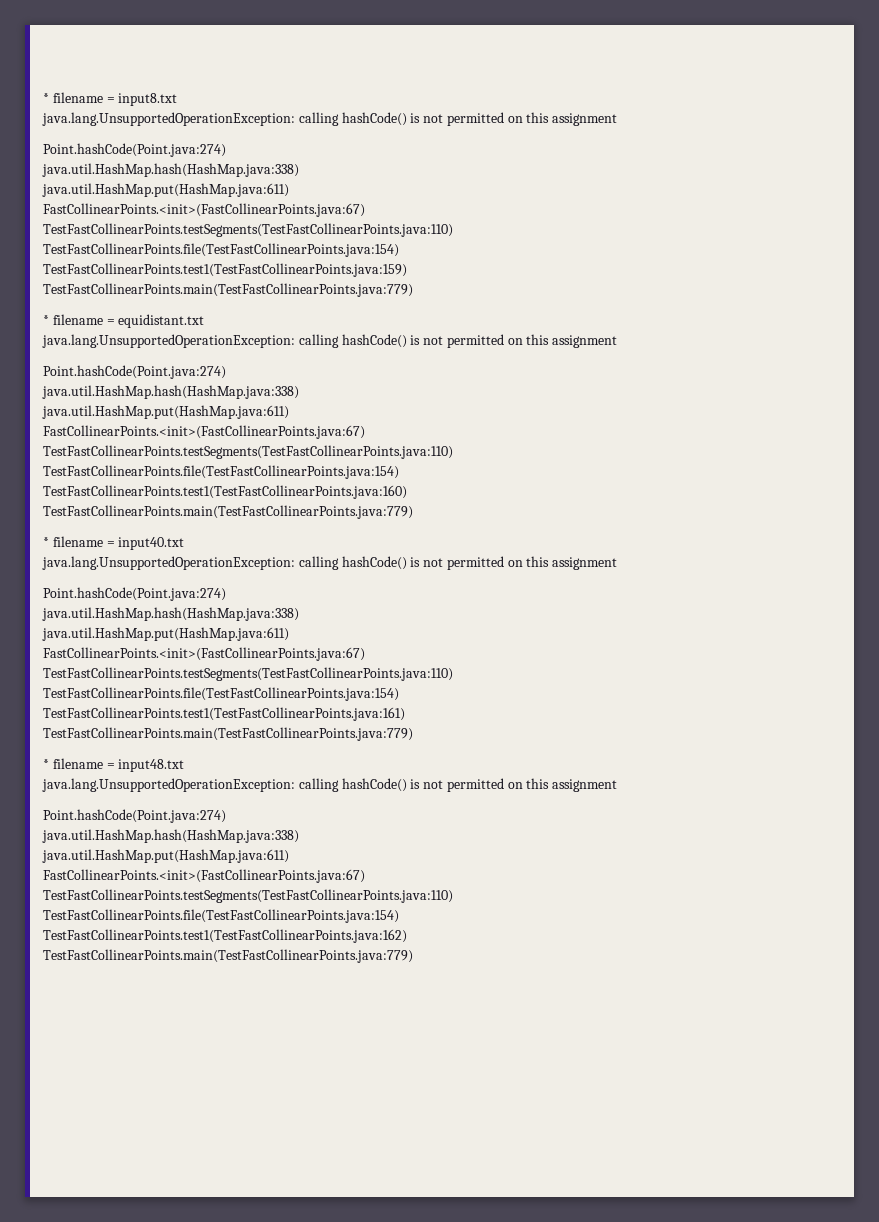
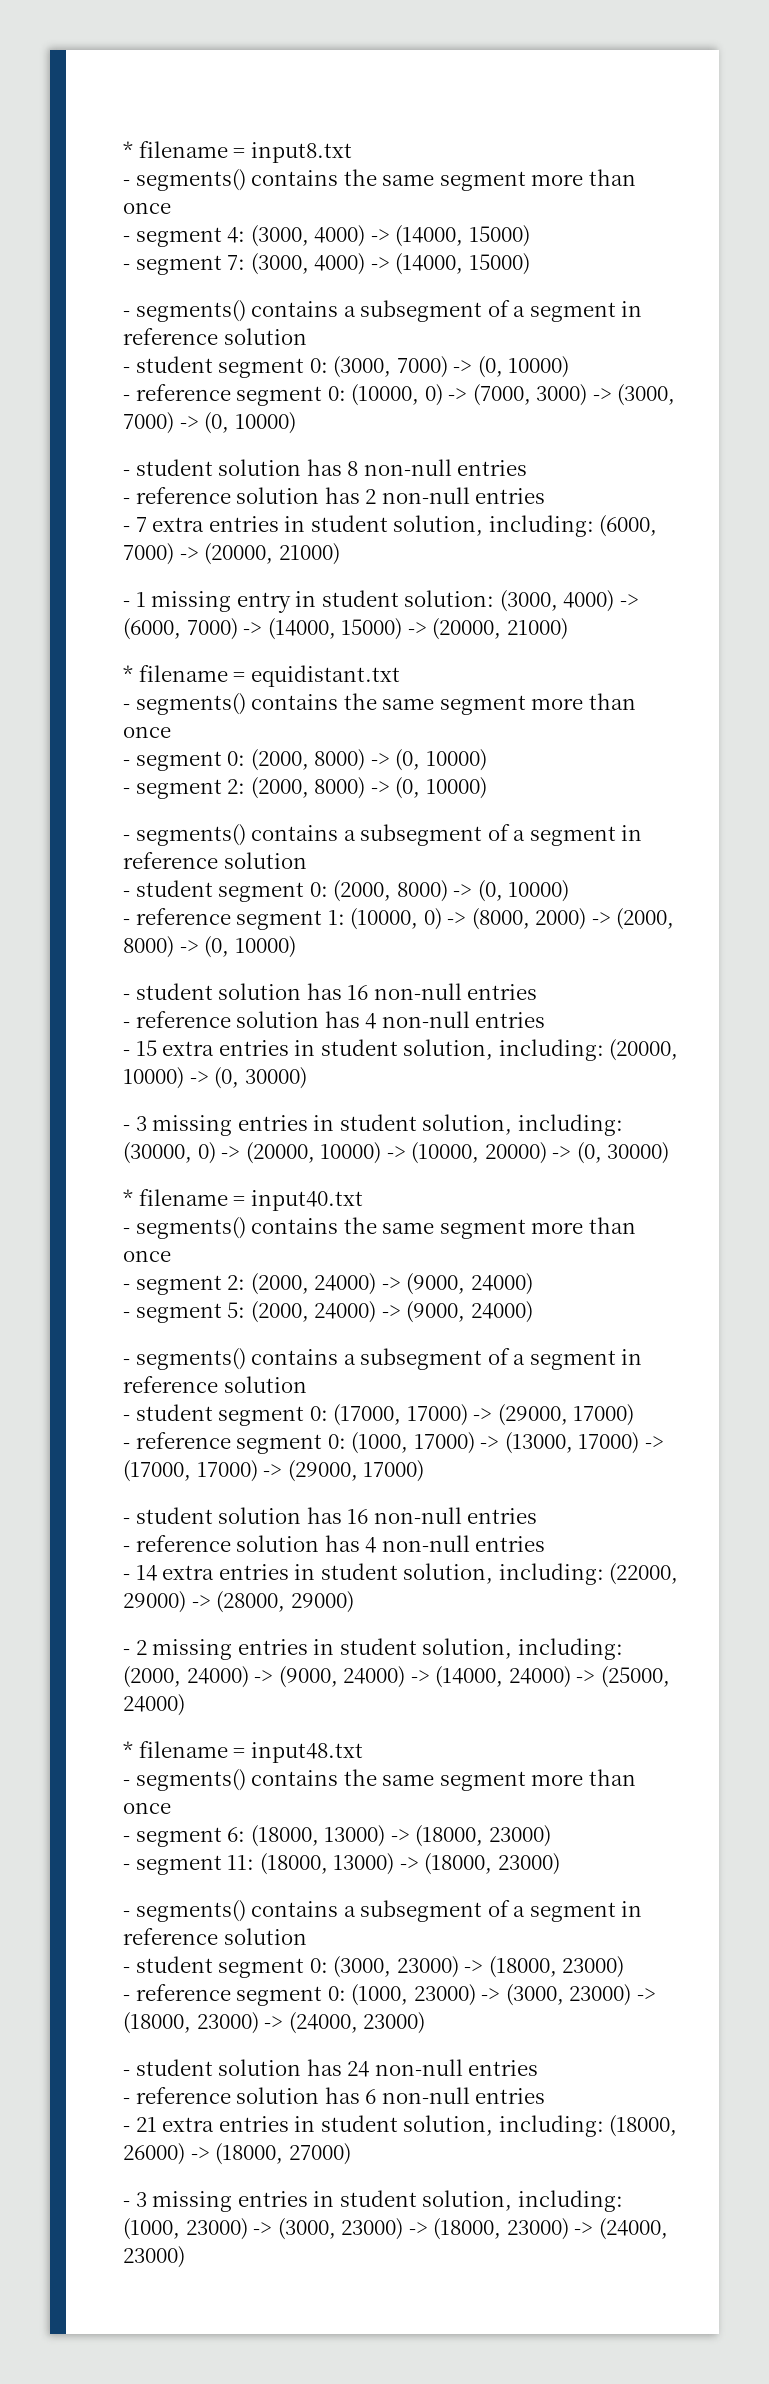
  * filename = input8.txt
- java.lang.UnsupportedOperationException: calling hashCode() is not permitted on this assignment
- Point.hashCode(Point.java:274)
- java.util.HashMap.hash(HashMap.java:338)
- java.util.HashMap.put(HashMap.java:611)
- FastCollinearPoints.<init>(FastCollinearPoints.java:67)
- TestFastCollinearPoints.testSegments(TestFastCollinearPoints.java:110)
- TestFastCollinearPoints.file(TestFastCollinearPoints.java:154)
- TestFastCollinearPoints.test1(TestFastCollinearPoints.java:159)
- TestFastCollinearPoints.main(TestFastCollinearPoints.java:779)
+ - segments() contains the same segment more than once
+ - segment 4: (3000, 4000) -> (14000, 15000)
+ - segment 7: (3000, 4000) -> (14000, 15000)
+ - segments() contains a subsegment of a segment in reference solution
+ - student segment 0: (3000, 7000) -> (0, 10000)
+ - reference segment 0: (10000, 0) -> (7000, 3000) -> (3000, 7000) -> (0, 10000)
+ - student solution has 8 non-null entries
+ - reference solution has 2 non-null entries
+ - 7 extra entries in student solution, including: (6000, 7000) -> (20000, 21000)
+ - 1 missing entry in student solution: (3000, 4000) -> (6000, 7000) -> (14000, 15000) -> (20000, 21000)
  * filename = equidistant.txt
- java.lang.UnsupportedOperationException: calling hashCode() is not permitted on this assignment
- Point.hashCode(Point.java:274)
- java.util.HashMap.hash(HashMap.java:338)
- java.util.HashMap.put(HashMap.java:611)
- FastCollinearPoints.<init>(FastCollinearPoints.java:67)
- TestFastCollinearPoints.testSegments(TestFastCollinearPoints.java:110)
- TestFastCollinearPoints.file(TestFastCollinearPoints.java:154)
- TestFastCollinearPoints.test1(TestFastCollinearPoints.java:160)
- TestFastCollinearPoints.main(TestFastCollinearPoints.java:779)
+ - segments() contains the same segment more than once
+ - segment 0: (2000, 8000) -> (0, 10000)
+ - segment 2: (2000, 8000) -> (0, 10000)
+ - segments() contains a subsegment of a segment in reference solution
+ - student segment 0: (2000, 8000) -> (0, 10000)
+ - reference segment 1: (10000, 0) -> (8000, 2000) -> (2000, 8000) -> (0, 10000)
+ - student solution has 16 non-null entries
+ - reference solution has 4 non-null entries
+ - 15 extra entries in student solution, including: (20000, 10000) -> (0, 30000)
+ - 3 missing entries in student solution, including: (30000, 0) -> (20000, 10000) -> (10000, 20000) -> (0, 30000)
  * filename = input40.txt
- java.lang.UnsupportedOperationException: calling hashCode() is not permitted on this assignment
- Point.hashCode(Point.java:274)
- java.util.HashMap.hash(HashMap.java:338)
- java.util.HashMap.put(HashMap.java:611)
- FastCollinearPoints.<init>(FastCollinearPoints.java:67)
- TestFastCollinearPoints.testSegments(TestFastCollinearPoints.java:110)
- TestFastCollinearPoints.file(TestFastCollinearPoints.java:154)
- TestFastCollinearPoints.test1(TestFastCollinearPoints.java:161)
- TestFastCollinearPoints.main(TestFastCollinearPoints.java:779)
+ - segments() contains the same segment more than once
+ - segment 2: (2000, 24000) -> (9000, 24000)
+ - segment 5: (2000, 24000) -> (9000, 24000)
+ - segments() contains a subsegment of a segment in reference solution
+ - student segment 0: (17000, 17000) -> (29000, 17000)
+ - reference segment 0: (1000, 17000) -> (13000, 17000) -> (17000, 17000) -> (29000, 17000)
+ - student solution has 16 non-null entries
+ - reference solution has 4 non-null entries
+ - 14 extra entries in student solution, including: (22000, 29000) -> (28000, 29000)
+ - 2 missing entries in student solution, including: (2000, 24000) -> (9000, 24000) -> (14000, 24000) -> (25000, 24000)
  * filename = input48.txt
- java.lang.UnsupportedOperationException: calling hashCode() is not permitted on this assignment
- Point.hashCode(Point.java:274)
- java.util.HashMap.hash(HashMap.java:338)
- java.util.HashMap.put(HashMap.java:611)
- FastCollinearPoints.<init>(FastCollinearPoints.java:67)
- TestFastCollinearPoints.testSegments(TestFastCollinearPoints.java:110)
- TestFastCollinearPoints.file(TestFastCollinearPoints.java:154)
- TestFastCollinearPoints.test1(TestFastCollinearPoints.java:162)
- TestFastCollinearPoints.main(TestFastCollinearPoints.java:779)
+ - segments() contains the same segment more than once
+ - segment 6: (18000, 13000) -> (18000, 23000)
+ - segment 11: (18000, 13000) -> (18000, 23000)
+ - segments() contains a subsegment of a segment in reference solution
+ - student segment 0: (3000, 23000) -> (18000, 23000)
+ - reference segment 0: (1000, 23000) -> (3000, 23000) -> (18000, 23000) -> (24000, 23000)
+ - student solution has 24 non-null entries
+ - reference solution has 6 non-null entries
+ - 21 extra entries in student solution, including: (18000, 26000) -> (18000, 27000)
+ - 3 missing entries in student solution, including: (1000, 23000) -> (3000, 23000) -> (18000, 23000) -> (24000, 23000)

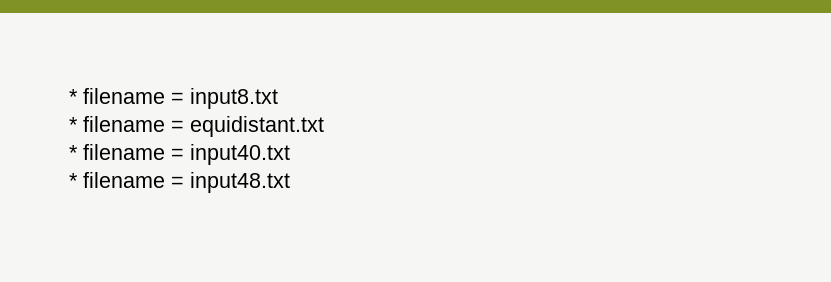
  * filename = input8.txt
- - segments() contains the same segment more than once
- - segment 4: (3000, 4000) -> (14000, 15000)
- - segment 7: (3000, 4000) -> (14000, 15000)
- - segments() contains a subsegment of a segment in reference solution
- - student segment 0: (3000, 7000) -> (0, 10000)
- - reference segment 0: (10000, 0) -> (7000, 3000) -> (3000, 7000) -> (0, 10000)
- - student solution has 8 non-null entries
- - reference solution has 2 non-null entries
- - 7 extra entries in student solution, including: (6000, 7000) -> (20000, 21000)
- - 1 missing entry in student solution: (3000, 4000) -> (6000, 7000) -> (14000, 15000) -> (20000, 21000)
  * filename = equidistant.txt
- - segments() contains the same segment more than once
- - segment 0: (2000, 8000) -> (0, 10000)
- - segment 2: (2000, 8000) -> (0, 10000)
- - segments() contains a subsegment of a segment in reference solution
- - student segment 0: (2000, 8000) -> (0, 10000)
- - reference segment 1: (10000, 0) -> (8000, 2000) -> (2000, 8000) -> (0, 10000)
- - student solution has 16 non-null entries
- - reference solution has 4 non-null entries
- - 15 extra entries in student solution, including: (20000, 10000) -> (0, 30000)
- - 3 missing entries in student solution, including: (30000, 0) -> (20000, 10000) -> (10000, 20000) -> (0, 30000)
  * filename = input40.txt
- - segments() contains the same segment more than once
- - segment 2: (2000, 24000) -> (9000, 24000)
- - segment 5: (2000, 24000) -> (9000, 24000)
- - segments() contains a subsegment of a segment in reference solution
- - student segment 0: (17000, 17000) -> (29000, 17000)
- - reference segment 0: (1000, 17000) -> (13000, 17000) -> (17000, 17000) -> (29000, 17000)
- - student solution has 16 non-null entries
- - reference solution has 4 non-null entries
- - 14 extra entries in student solution, including: (22000, 29000) -> (28000, 29000)
- - 2 missing entries in student solution, including: (2000, 24000) -> (9000, 24000) -> (14000, 24000) -> (25000, 24000)
  * filename = input48.txt
- - segments() contains the same segment more than once
- - segment 6: (18000, 13000) -> (18000, 23000)
- - segment 11: (18000, 13000) -> (18000, 23000)
- - segments() contains a subsegment of a segment in reference solution
- - student segment 0: (3000, 23000) -> (18000, 23000)
- - reference segment 0: (1000, 23000) -> (3000, 23000) -> (18000, 23000) -> (24000, 23000)
- - student solution has 24 non-null entries
- - reference solution has 6 non-null entries
- - 21 extra entries in student solution, including: (18000, 26000) -> (18000, 27000)
- - 3 missing entries in student solution, including: (1000, 23000) -> (3000, 23000) -> (18000, 23000) -> (24000, 23000)

